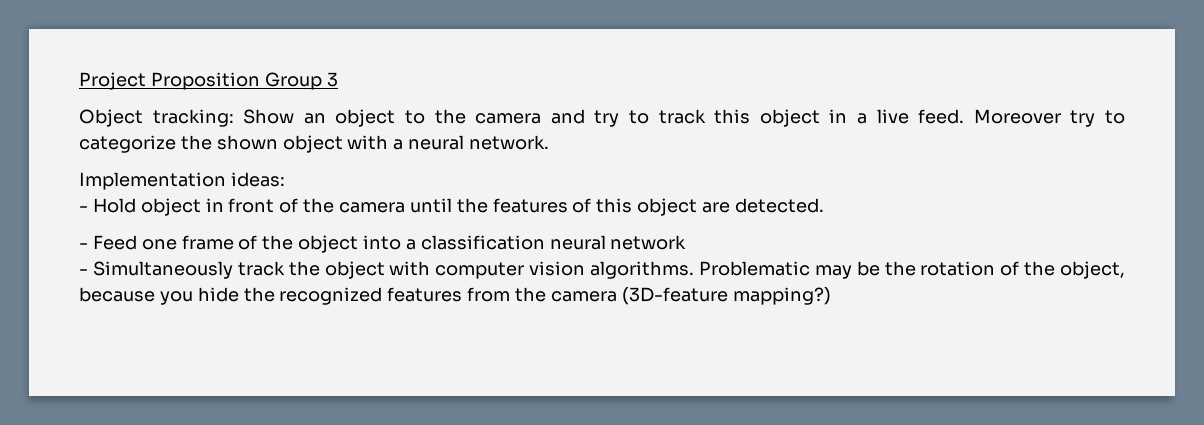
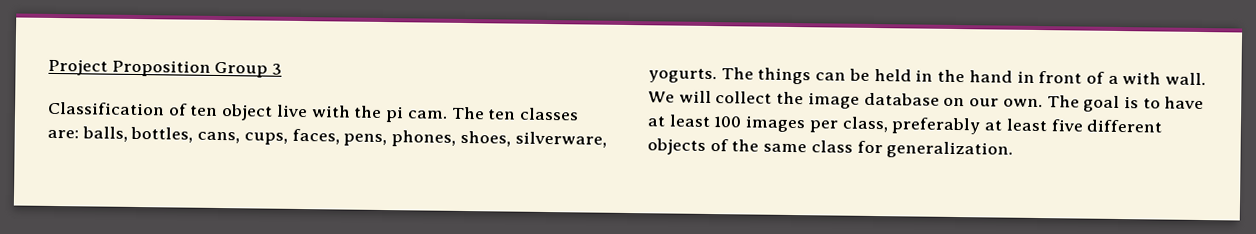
- Object tracking: Show an object to the camera and try to track this object in a live feed. Moreover try to categorize the shown object with a neural network.
- Implementation ideas:
- - Hold object in front of the camera until the features of this object are detected.
- - Feed one frame of the object into a classification neural network
- - Simultaneously track the object with computer vision algorithms. Problematic may be the rotation of the object, because you hide the recognized features from the camera (3D-feature mapping?)
+ Classification of ten object live with the pi cam. The ten classes are: balls, bottles, cans, cups, faces, pens, phones, shoes, silverware, yogurts. The things can be held in the hand in front of a with wall. We will collect the image database on our own. The goal is to have at least 100 images per class, preferably at least five different objects of the same class for generalization.

